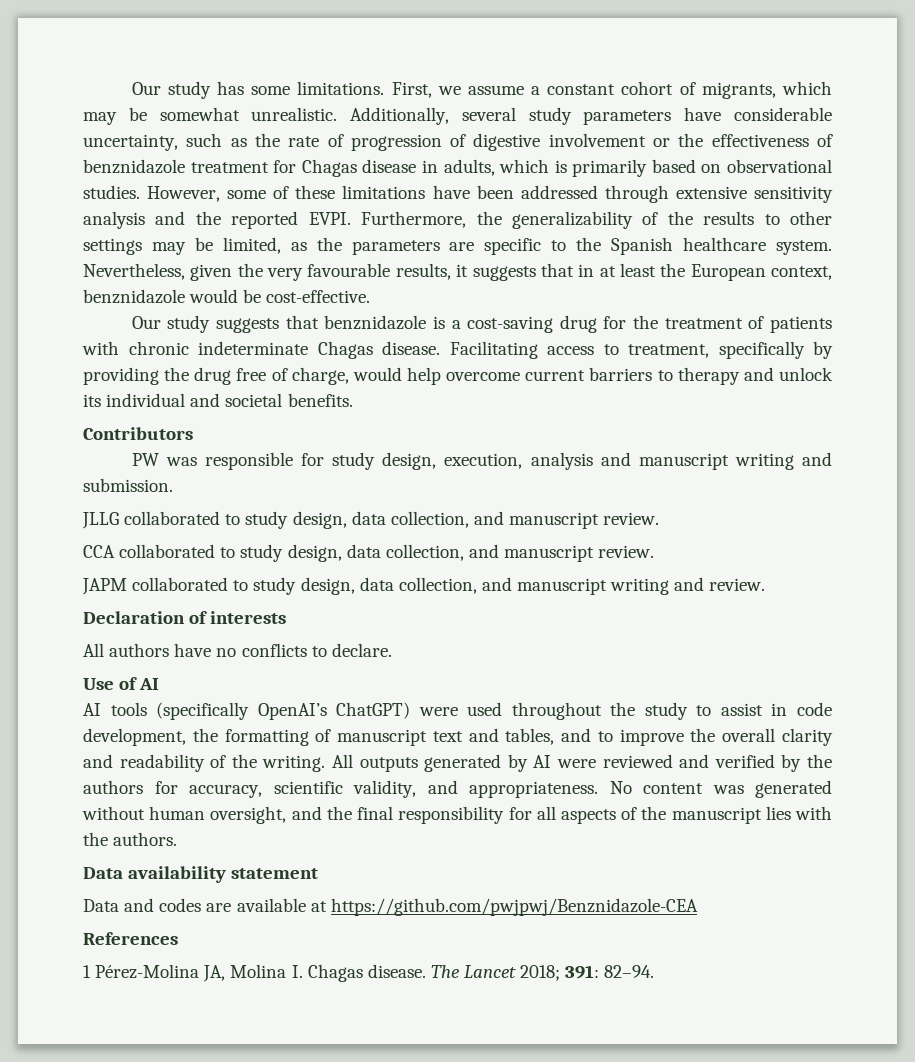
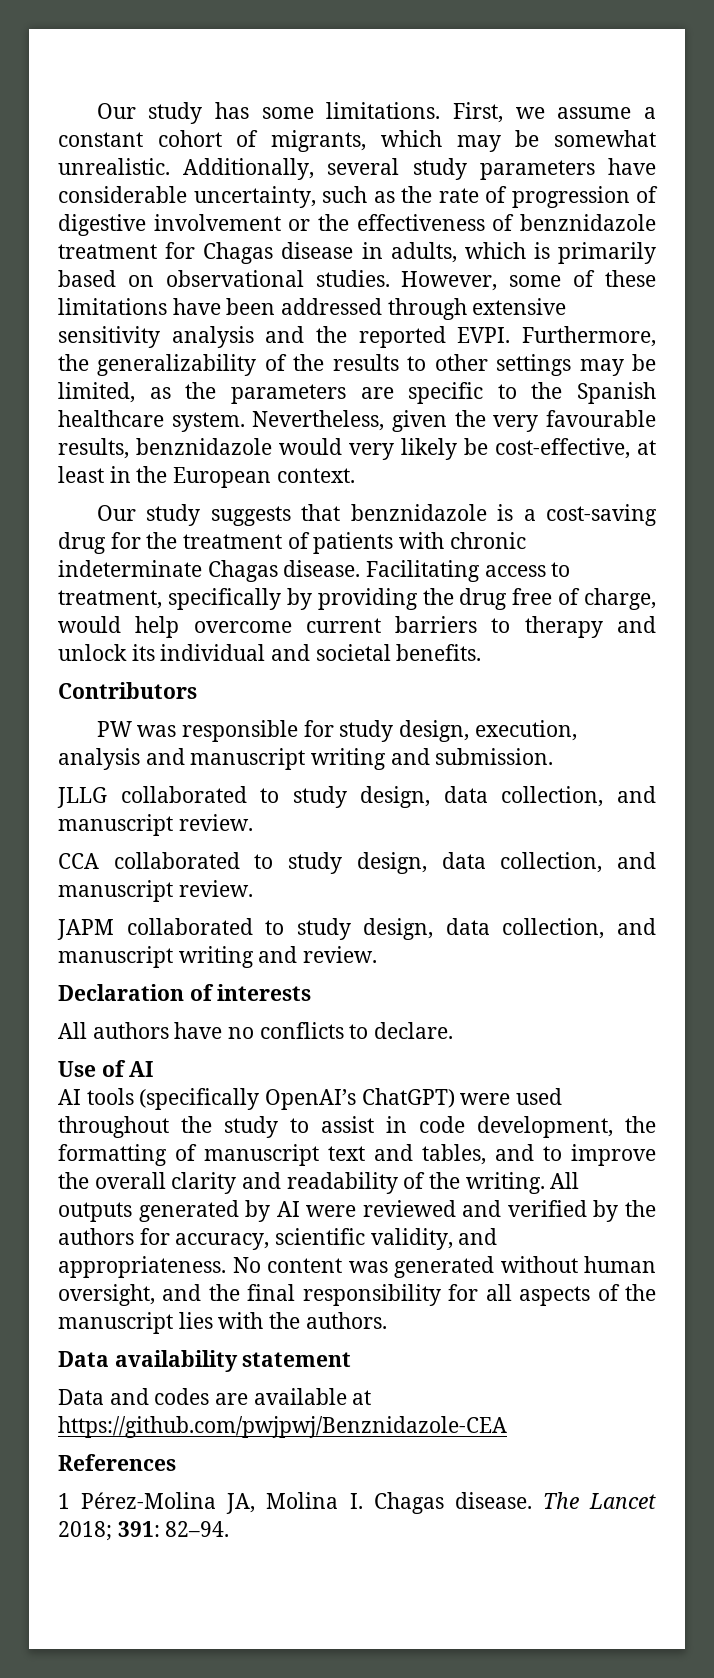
- Nevertheless, given the very favourable results, it suggests that in at least the European context, benznidazole would be cost-effective.
+ Nevertheless, given the very favourable results, benznidazole would very likely be cost-effective, at least in the European context.

